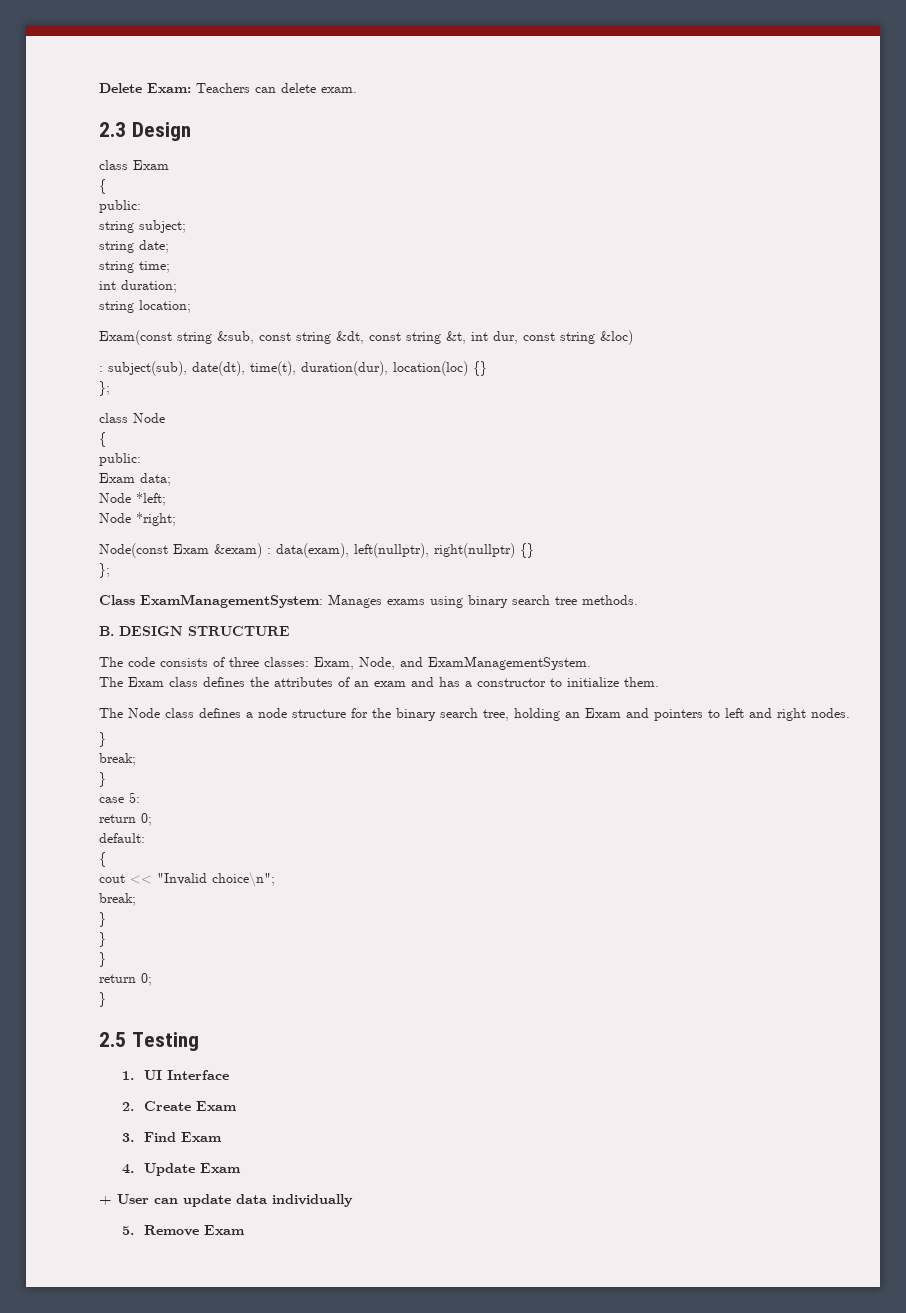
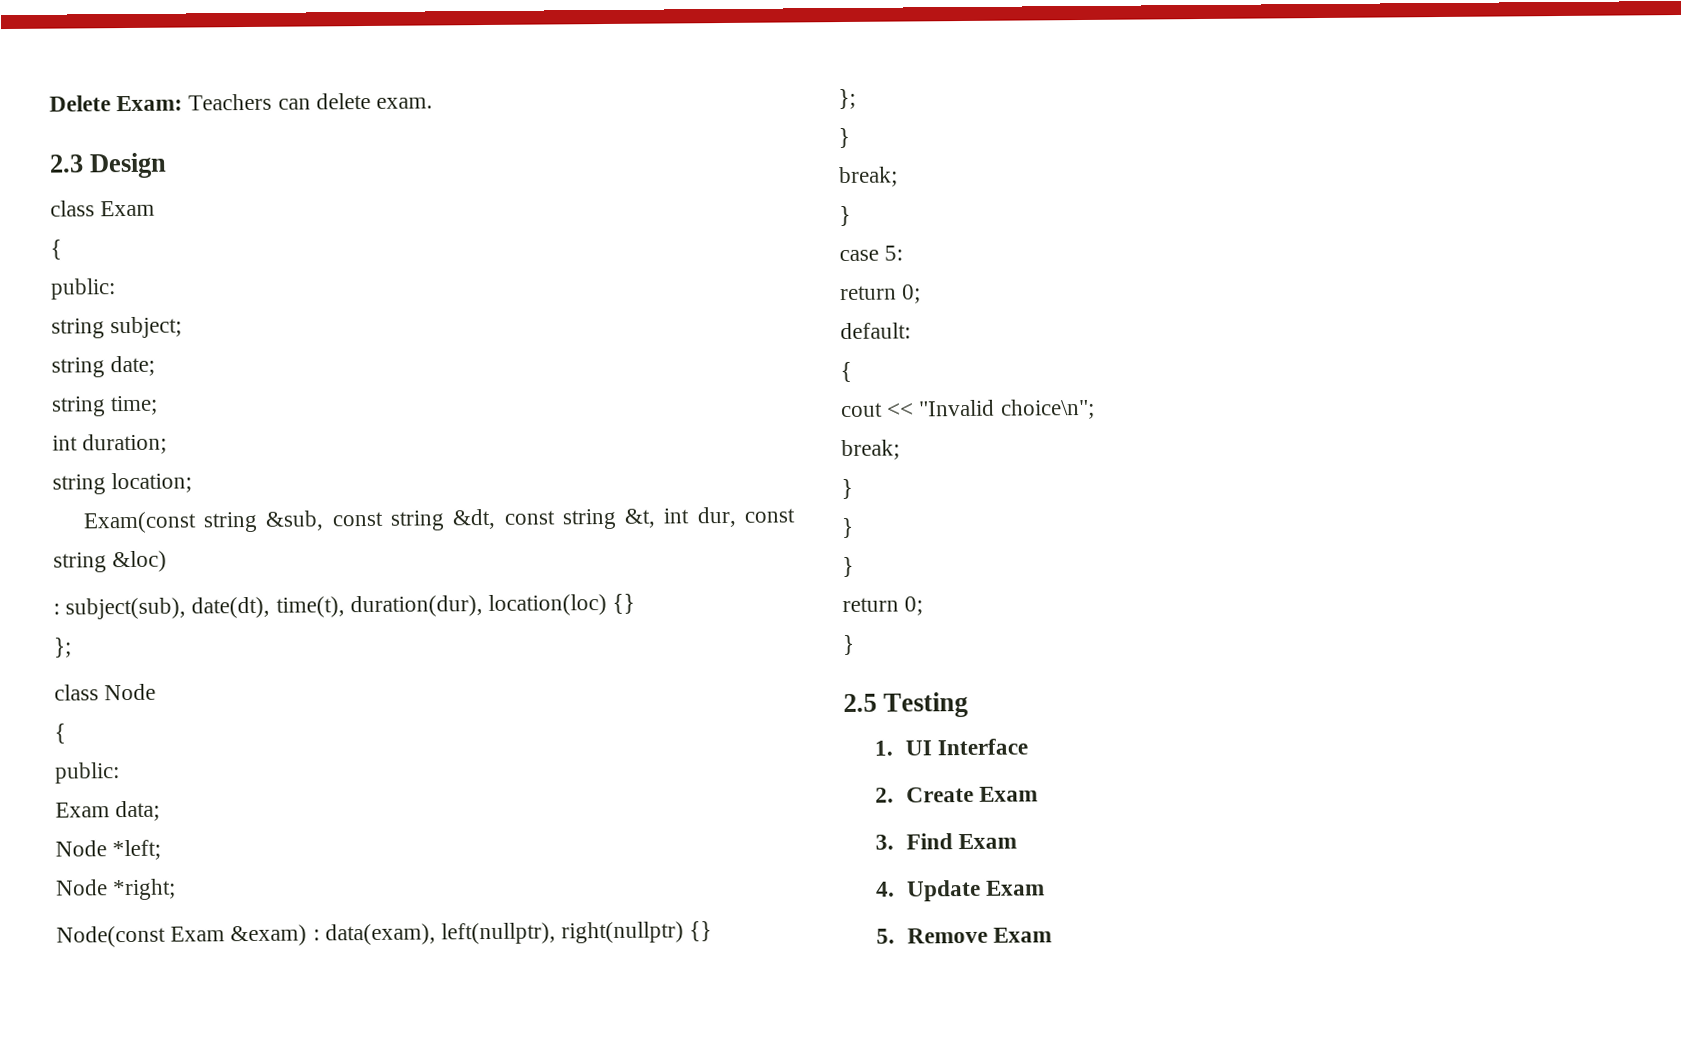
- Class ExamManagementSystem: Manages exams using binary search tree methods.
- B. DESIGN STRUCTURE
- The code consists of three classes: Exam, Node, and ExamManagementSystem.
- The Exam class defines the attributes of an exam and has a constructor to initialize them.
- The Node class defines a node structure for the binary search tree, holding an Exam and pointers to left and right nodes.
- + User can update data individually

